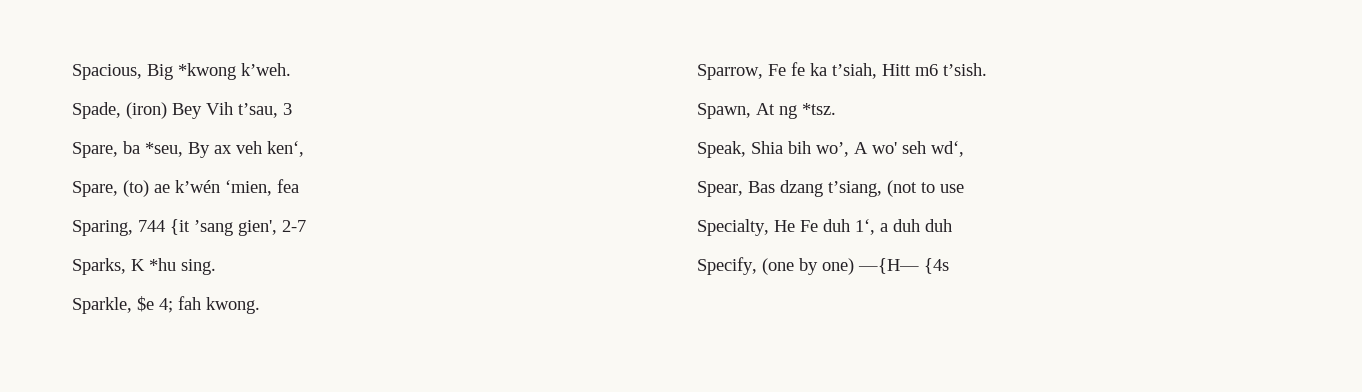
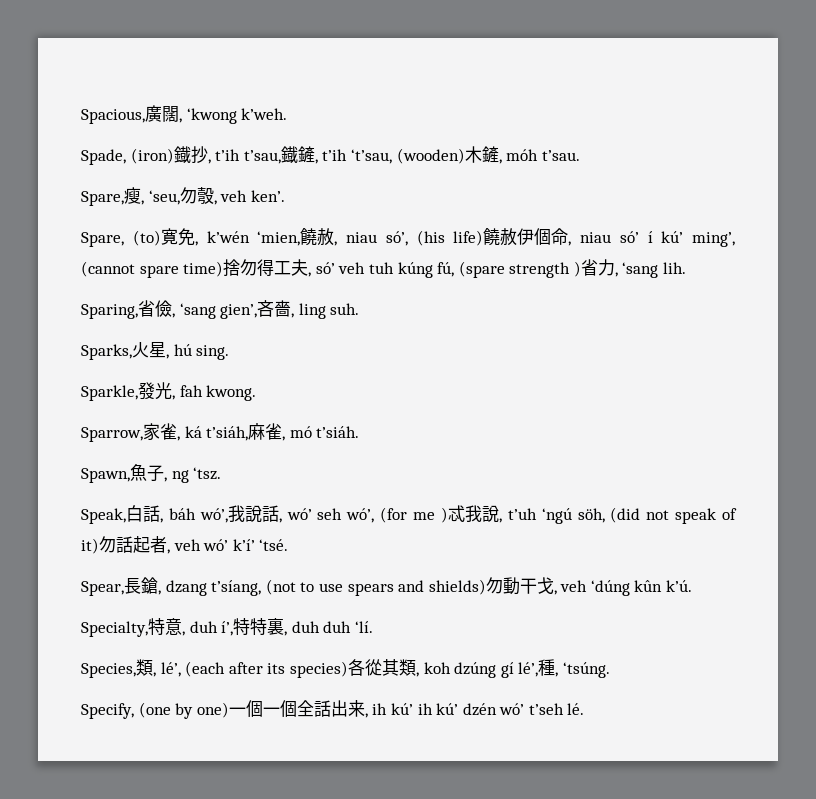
- Spacious, Big *kwong k’weh.
+ Spacious,廣闊, ‘kwong k’weh.
- Spade, (iron) Bey Vih t’sau, 3
- Spare, ba *seu, By ax veh ken‘,
- Spare, (to) ae k’wén ‘mien, fea
- Sparing, 744 {it ’sang gien', 2-7
- Sparks, K *hu sing.
+ Spade, (iron)鐡抄, t’ih t’sau,鐡鏟, t’ih ‘t’sau, (wooden)木鏟, móh t’sau.
+ Spare,瘦, ‘seu,勿彀, veh ken’.
+ Spare, (to)寛免, k’wén ‘mien,饒赦, niau só’, (his life)饒赦伊個命, niau só’ í kú’ ming’, (cannot spare time)捨勿得工夫, só’ veh tuh kúng fú, (spare strength )省力, ‘sang lih.
+ Sparing,省儉, ‘sang gien’,吝嗇, ling suh.
+ Sparks,火星, hú sing.
- Sparkle, $e 4; fah kwong.
+ Sparkle,發光, fah kwong.
- Sparrow, Fe fe ka t’siah, Hitt m6 t’sish.
- Spawn, At ng *tsz.
- Speak, Shia bih wo’, A wo' seh wd‘,
- Spear, Bas dzang t’siang, (not to use
- Specialty, He Fe duh 1‘, a duh duh
- Specify, (one by one) —{H— {4s
+ Sparrow,家雀, ká t’siáh,麻雀, mó t’siáh.
+ Spawn,魚子, ng ‘tsz.
+ Speak,白話, báh wó’,我說話, wó’ seh wó’, (for me )忒我說, t’uh ‘ngú söh, (did not speak of it)勿話起者, veh wó’ k’í’ ‘tsé.
+ Spear,長鎗, dzang t’síang, (not to use spears and shields)勿動干戈, veh ‘dúng kûn k’ú.
+ Specialty,特意, duh í’,特特裏, duh duh ‘lí.
+ Species,類, lé’, (each after its species)各從其類, koh dzúng gí lé’,種, ‘tsúng.
+ Specify, (one by one)一個一個全話出来, ih kú’ ih kú’ dzén wó’ t’seh lé.

